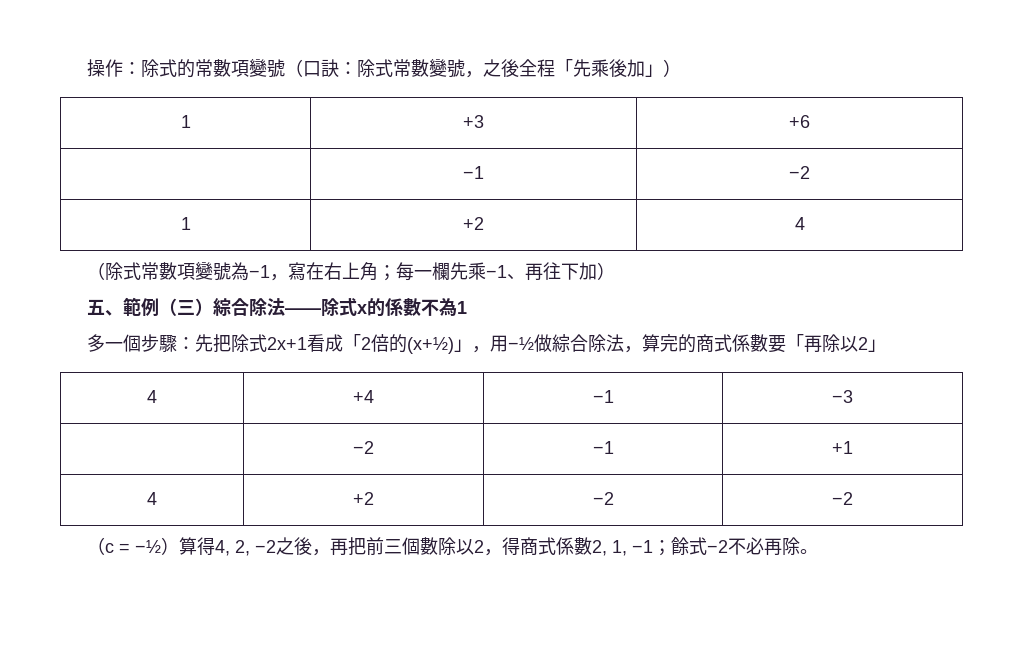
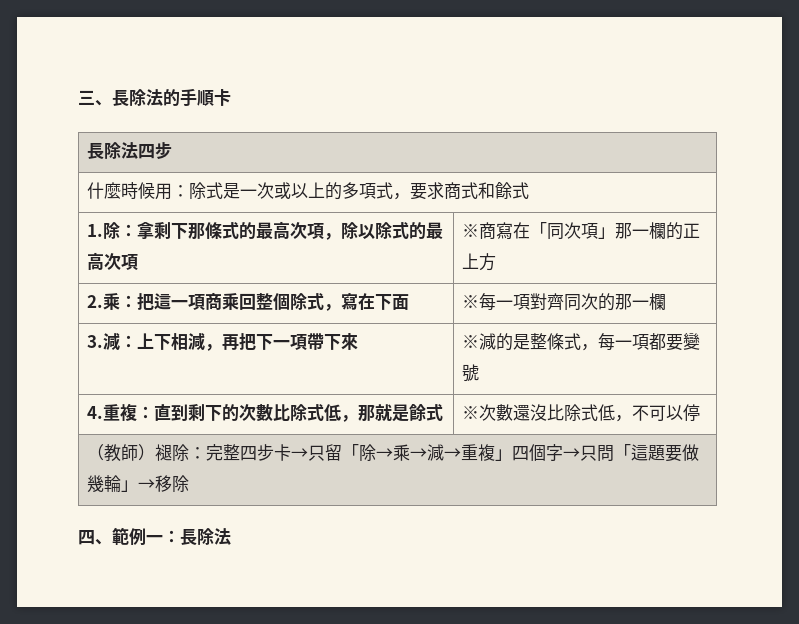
- 操作：除式的常數項變號（口訣：除式常數變號，之後全程「先乘後加」）
- 1 | +3 | +6
- | −1 | −2
- 1 | +2 | 4
- （除式常數項變號為−1，寫在右上角；每一欄先乘−1、再往下加）
- 五、範例（三）綜合除法——除式x的係數不為1
- 多一個步驟：先把除式2x+1看成「2倍的(x+½)」，用−½做綜合除法，算完的商式係數要「再除以2」
- 4 | +4 | −1 | −3
- | −2 | −1 | +1
- 4 | +2 | −2 | −2
- （c = −½）算得4, 2, −2之後，再把前三個數除以2，得商式係數2, 1, −1；餘式−2不必再除。
+ 三、長除法的手順卡
+ 長除法四步
+ 什麼時候用：除式是一次或以上的多項式，要求商式和餘式
+ 1.除：拿剩下那條式的最高次項，除以除式的最高次項 | ※商寫在「同次項」那一欄的正上方
+ 2.乘：把這一項商乘回整個除式，寫在下面 | ※每一項對齊同次的那一欄
+ 3.減：上下相減，再把下一項帶下來 | ※減的是整條式，每一項都要變號
+ 4.重複：直到剩下的次數比除式低，那就是餘式 | ※次數還沒比除式低，不可以停
+ （教師）褪除：完整四步卡→只留「除→乘→減→重複」四個字→只問「這題要做幾輪」→移除
+ 四、範例一：長除法

